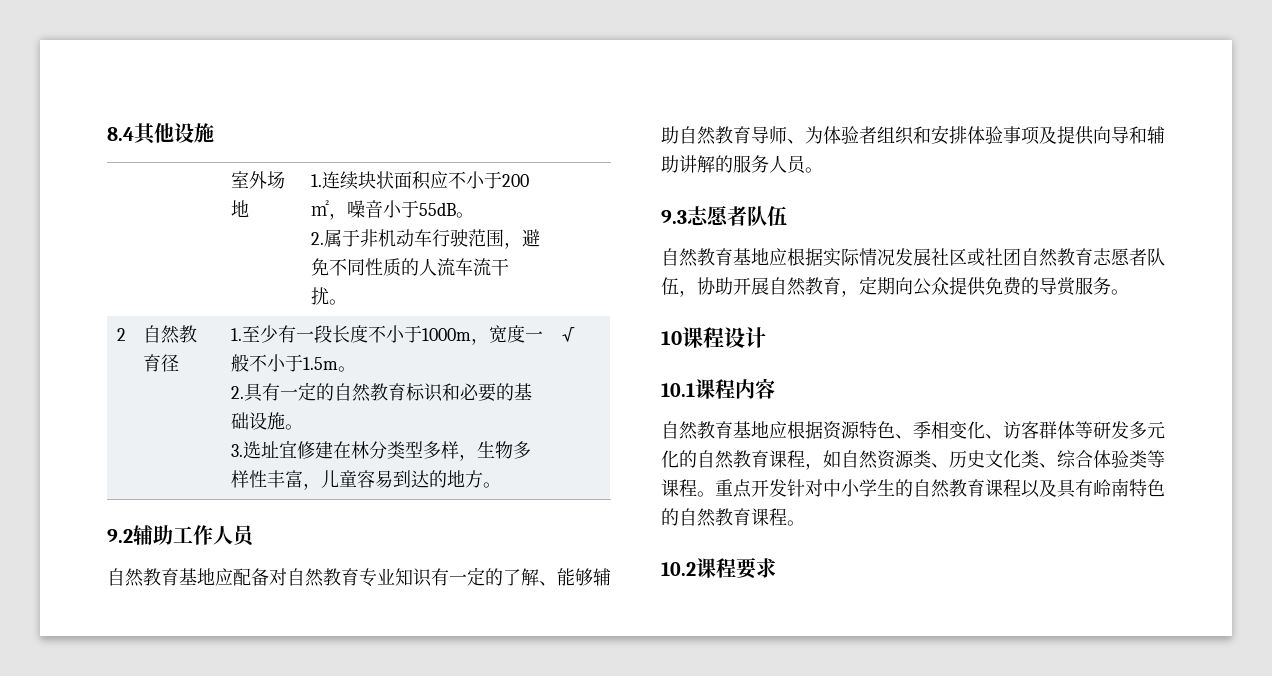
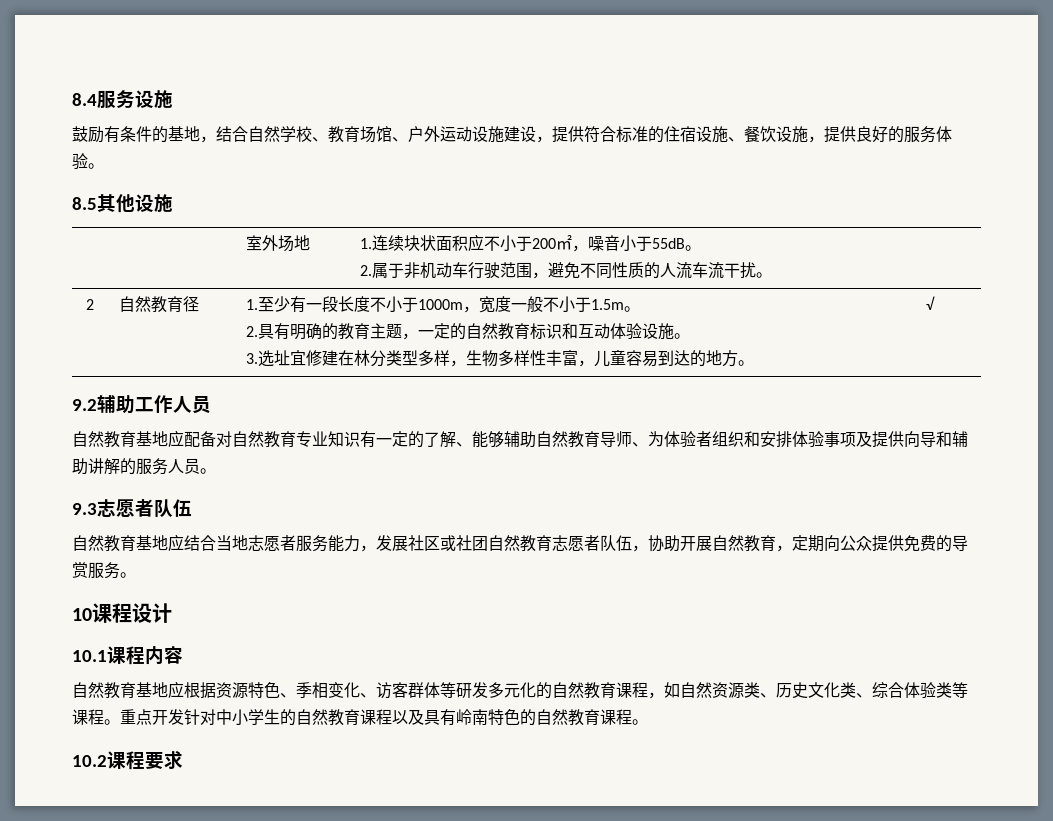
- 8.4其他设施
+ 8.4服务设施
+ 鼓励有条件的基地，结合自然学校、教育场馆、户外运动设施建设，提供符合标准的住宿设施、餐饮设施，提供良好的服务体验。
+ 8.5其他设施
- 2.具有一定的自然教育标识和必要的基础设施。
+ 2.具有明确的教育主题，一定的自然教育标识和互动体验设施。
- 自然教育基地应根据实际情况发展社区或社团自然教育志愿者队伍，协助开展自然教育，定期向公众提供免费的导赏服务。
+ 自然教育基地应结合当地志愿者服务能力，发展社区或社团自然教育志愿者队伍，协助开展自然教育，定期向公众提供免费的导赏服务。

